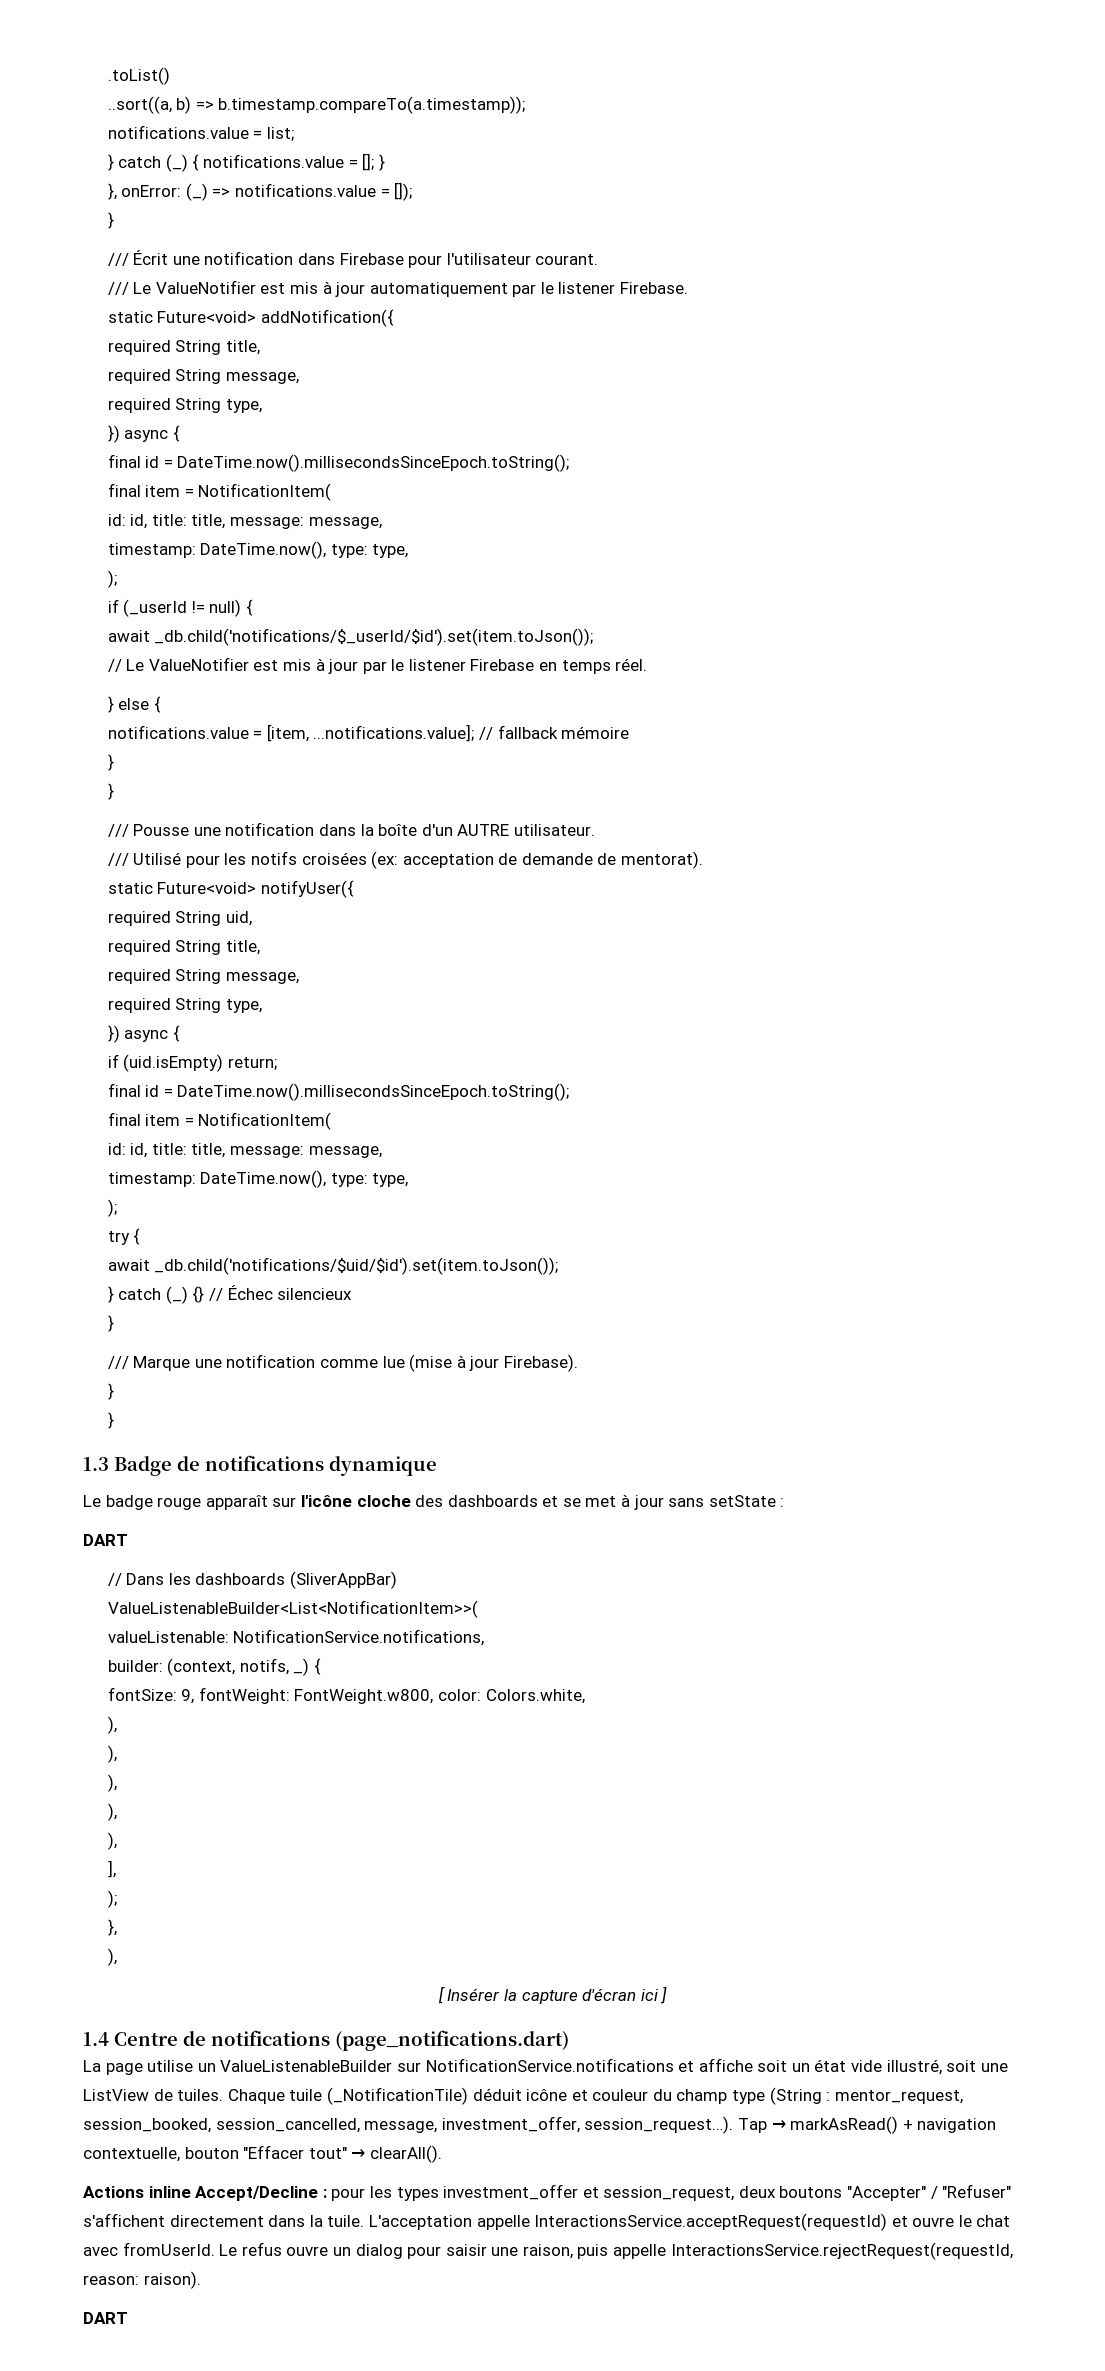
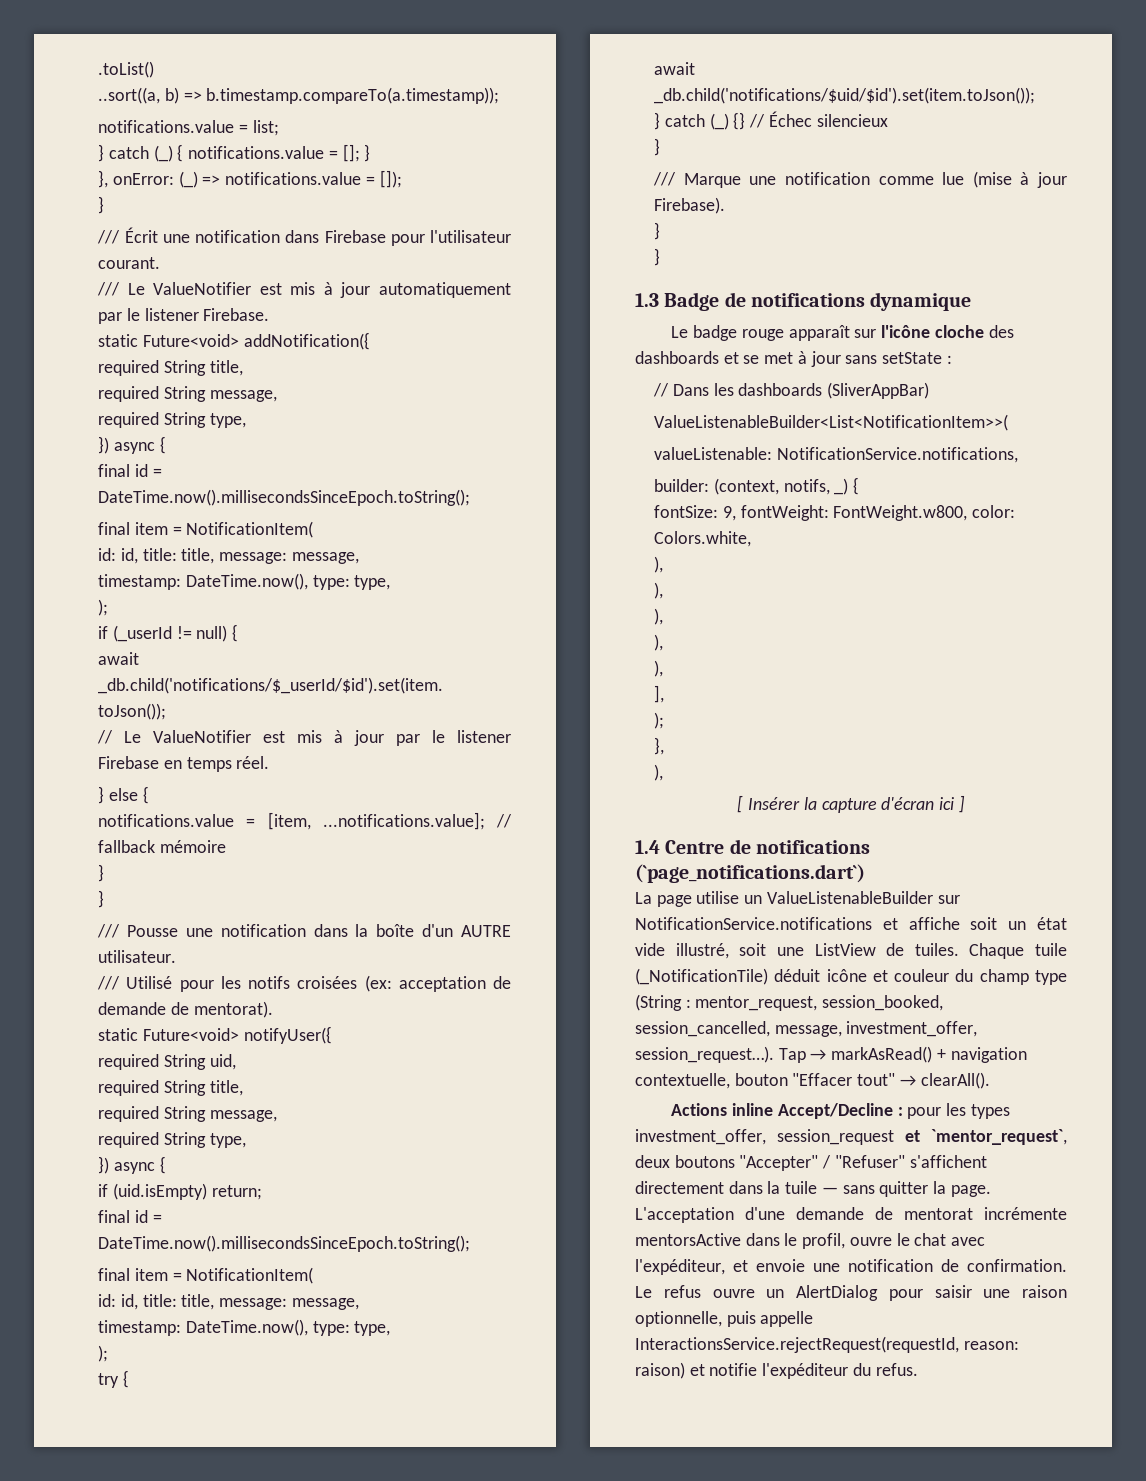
  Le badge rouge apparaît sur l'icône cloche des dashboards et se met à jour sans setState :
- DART
- 1.4 Centre de notifications (page_notifications.dart)
+ 1.4 Centre de notifications (`page_notifications.dart`)
- Actions inline Accept/Decline : pour les types investment_offer et session_request, deux boutons "Accepter" / "Refuser" s'affichent directement dans la tuile. L'acceptation appelle InteractionsService.acceptRequest(requestId) et ouvre le chat avec fromUserId.
+ Actions inline Accept/Decline : pour les types investment_offer, session_request et `mentor_request`, deux boutons "Accepter" / "Refuser" s'affichent directement dans la tuile — sans quitter la page. L'acceptation d'une demande de mentorat incrémente mentorsActive dans le profil, ouvre le chat avec l'expéditeur, et envoie une notification de confirmation.
- Le refus ouvre un dialog pour saisir une raison, puis appelle InteractionsService.rejectRequest(requestId, reason: raison).
- DART
+ Le refus ouvre un AlertDialog pour saisir une raison optionnelle, puis appelle InteractionsService.rejectRequest(requestId, reason: raison) et notifie l'expéditeur du refus.

